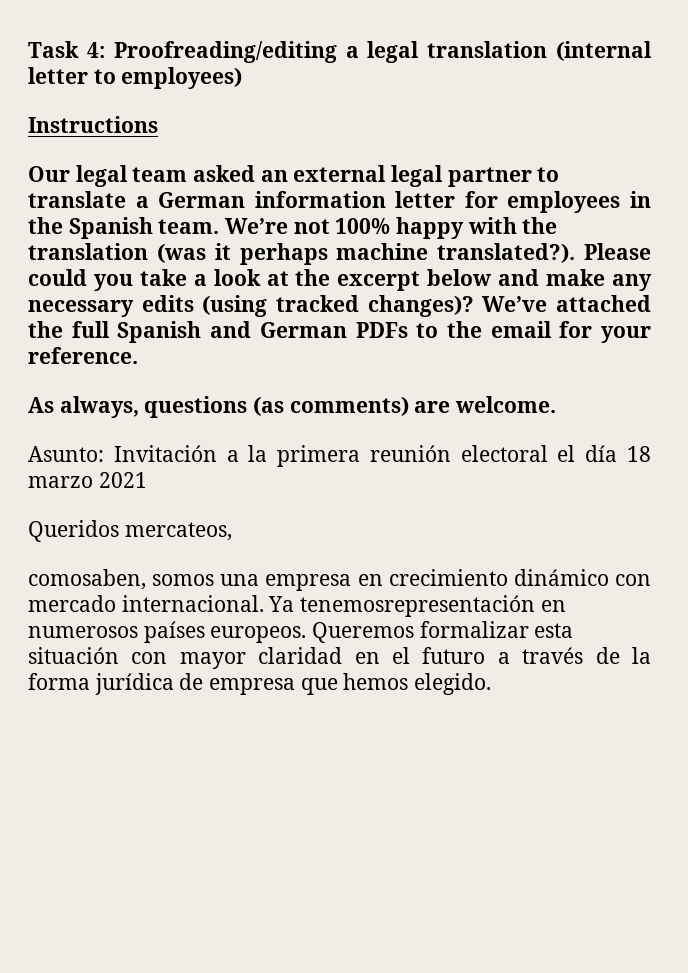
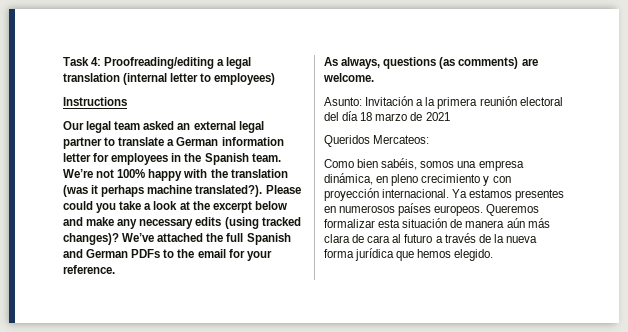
- Asunto: Invitación a la primera reunión electoral el día 18 marzo 2021
+ Asunto: Invitación a la primera reunión electoral del día 18 marzo de 2021
- Queridos mercateos,
- comosaben, somos una empresa en crecimiento dinámico con mercado internacional. Ya tenemosrepresentación en numerosos países europeos.
+ Queridos Mercateos:
+ Como bien sabéis, somos una empresa dinámica, en pleno crecimiento y con proyección internacional. Ya estamos presentes en numerosos países europeos.
- Queremos formalizar esta situación con mayor claridad en el futuro a través de la forma jurídica de empresa que hemos elegido.
+ Queremos formalizar esta situación de manera aún más clara de cara al futuro a través de la nueva forma jurídica que hemos elegido.

